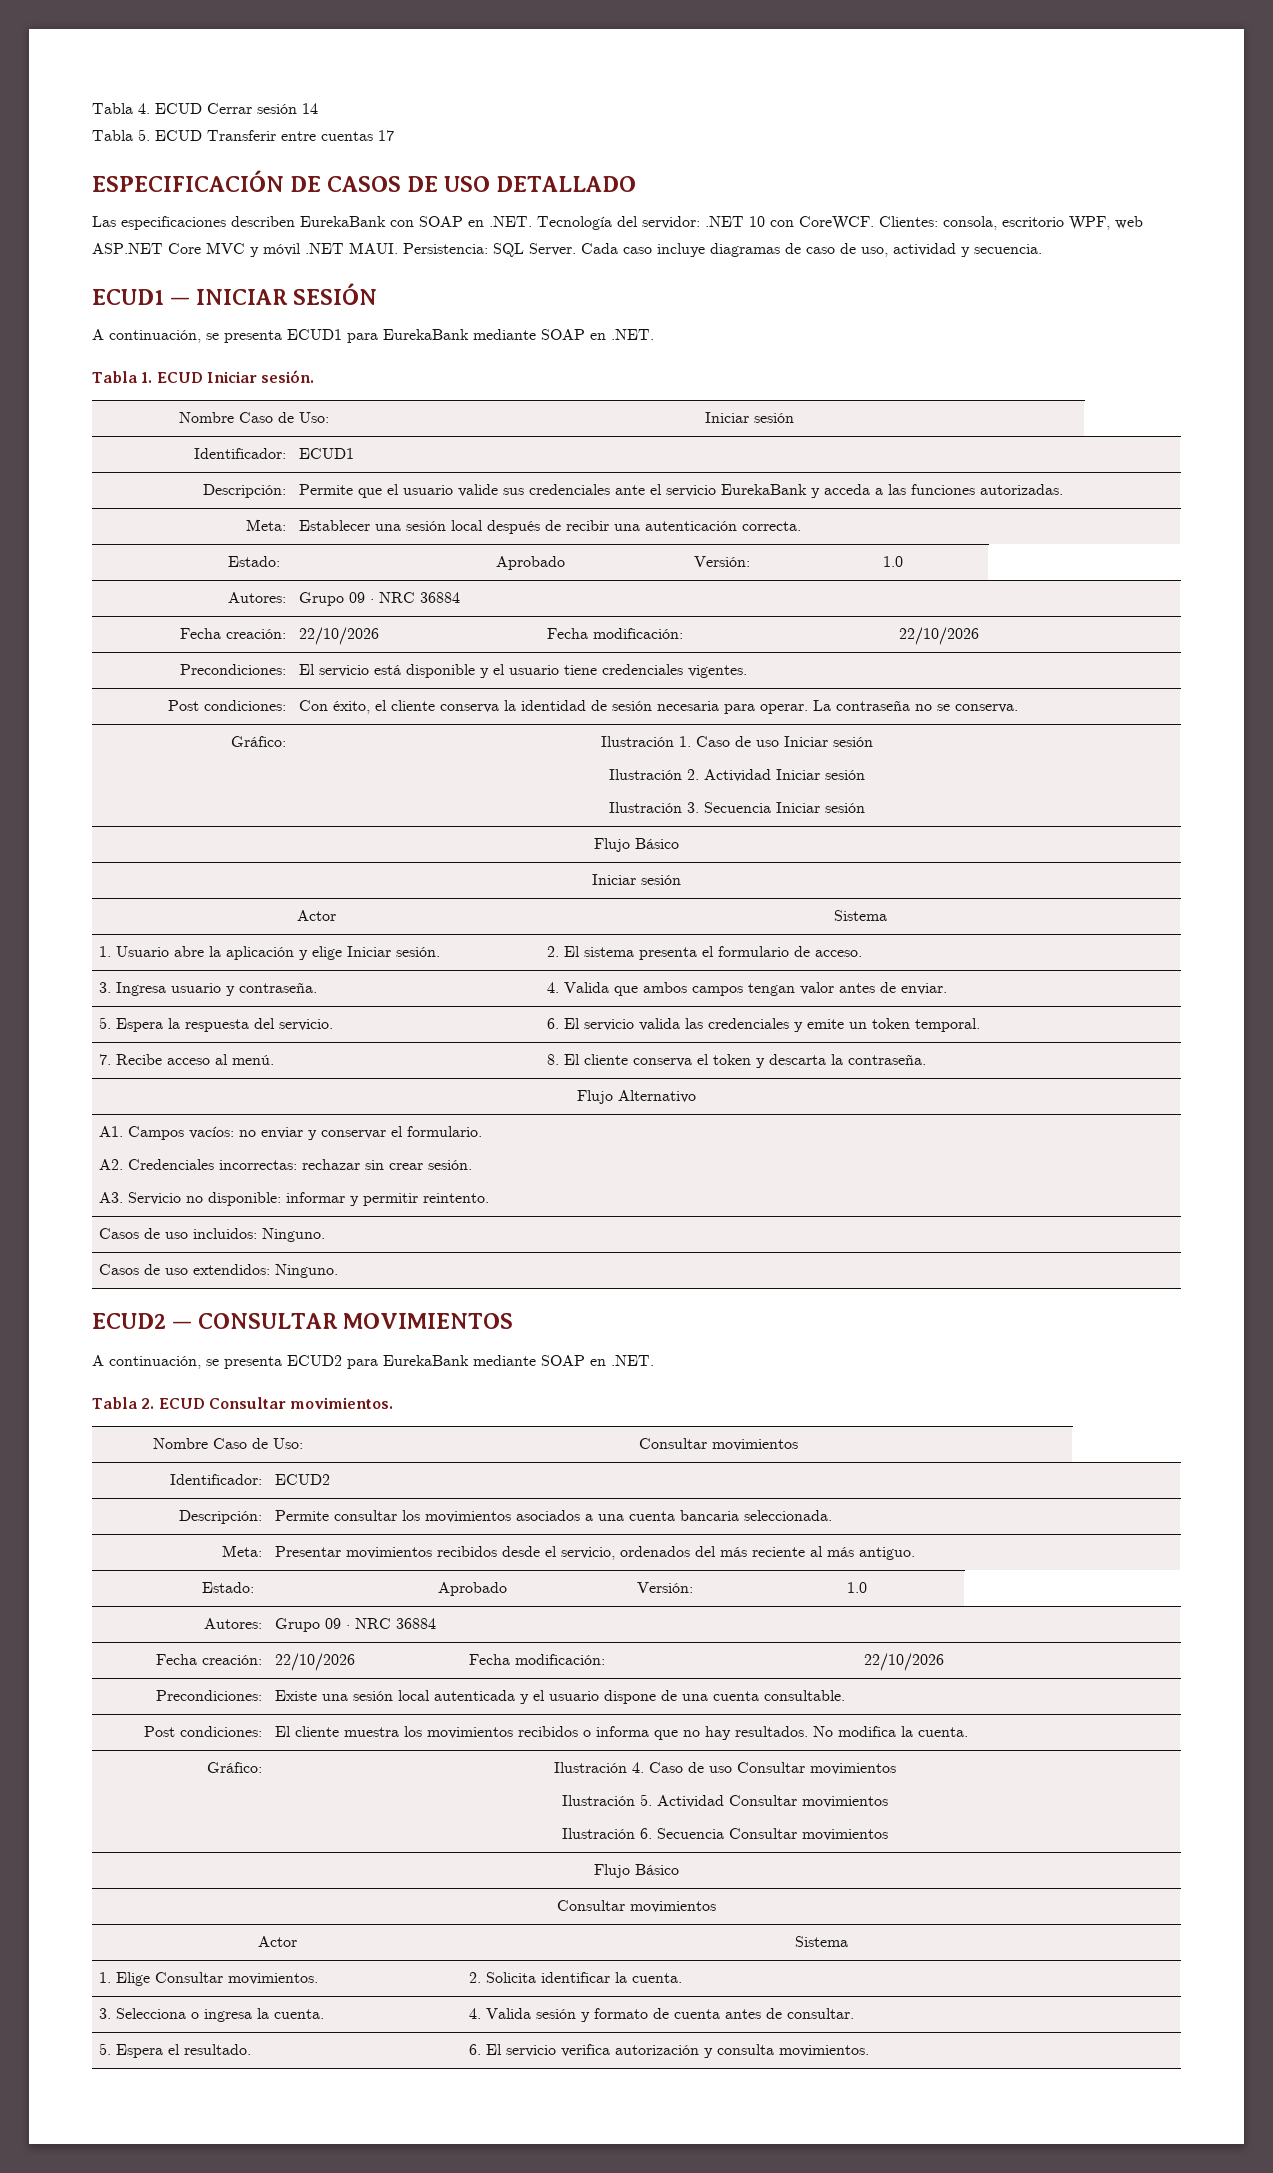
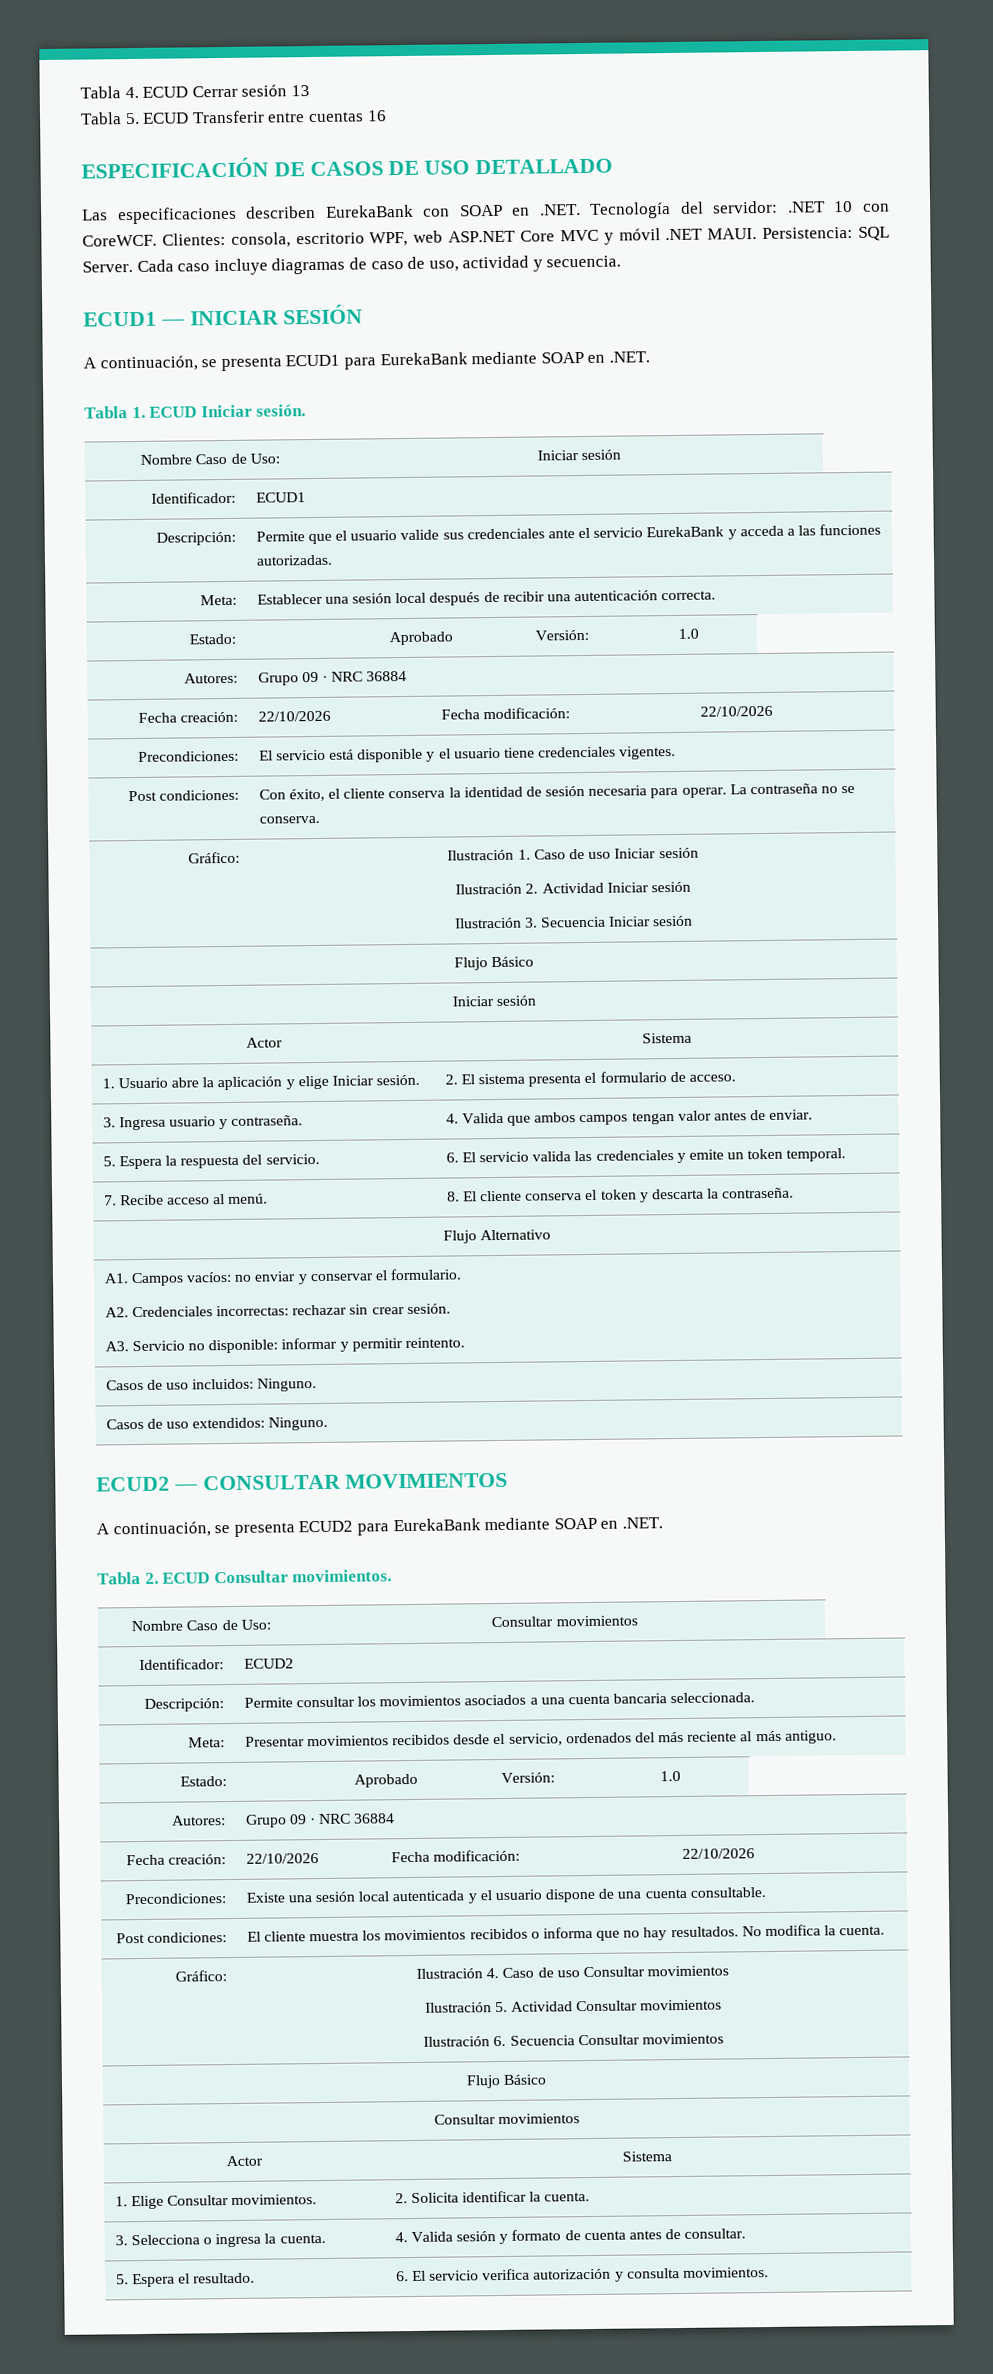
- Tabla 4. ECUD Cerrar sesión 14
+ Tabla 4. ECUD Cerrar sesión 13
- Tabla 5. ECUD Transferir entre cuentas 17
+ Tabla 5. ECUD Transferir entre cuentas 16

